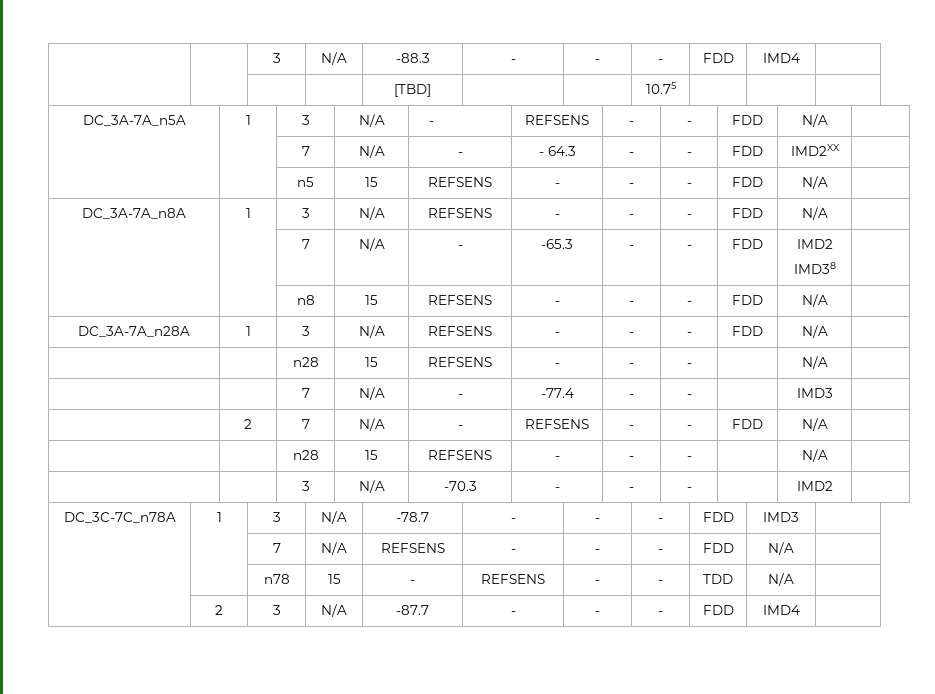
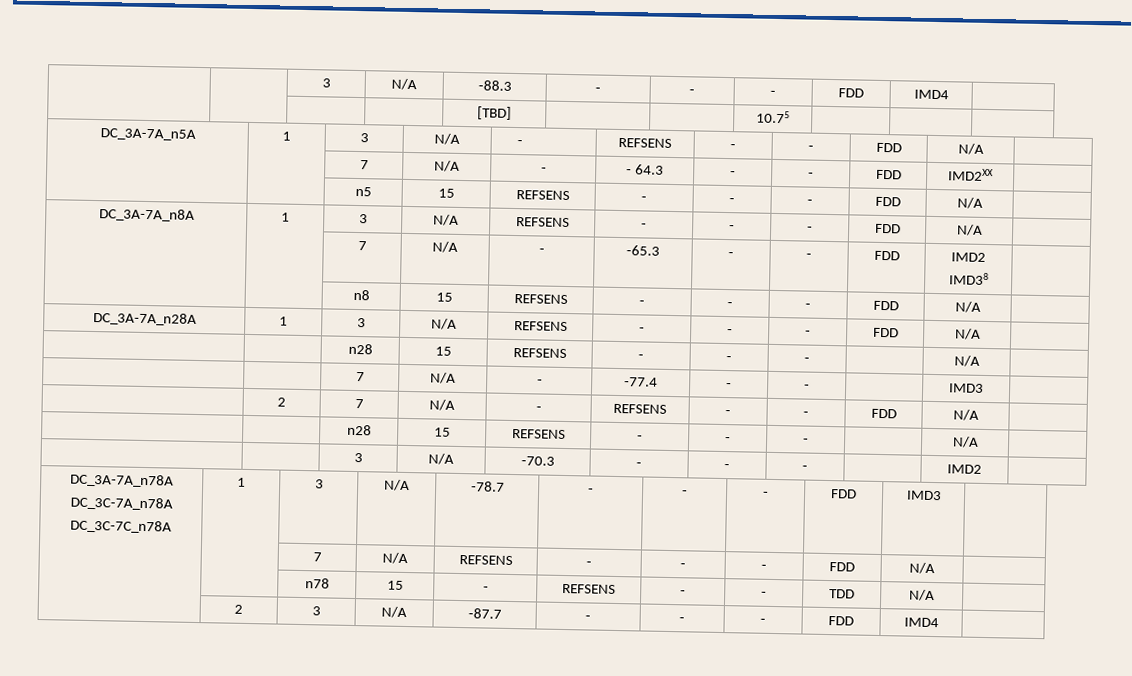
+ DC_3A-7A_n78A
+ DC_3C-7A_n78A

